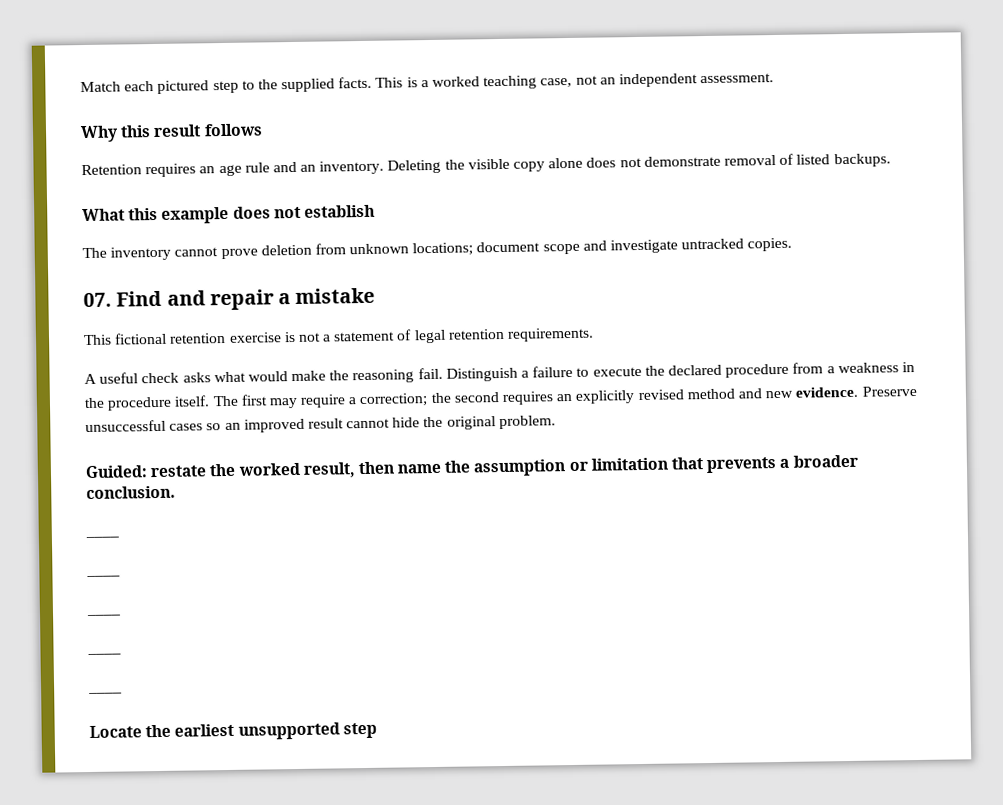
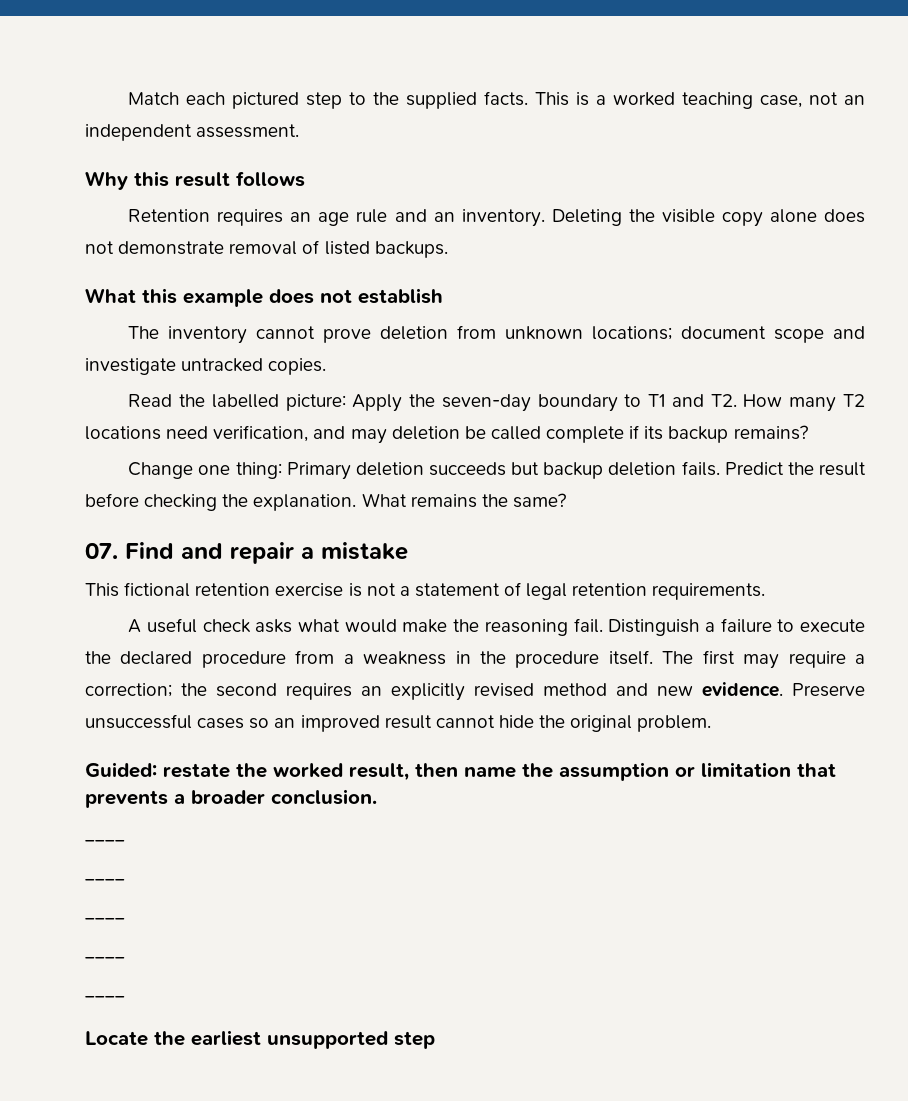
+ Read the labelled picture: Apply the seven-day boundary to T1 and T2. How many T2 locations need verification, and may deletion be called complete if its backup remains?
+ Change one thing: Primary deletion succeeds but backup deletion fails. Predict the result before checking the explanation. What remains the same?

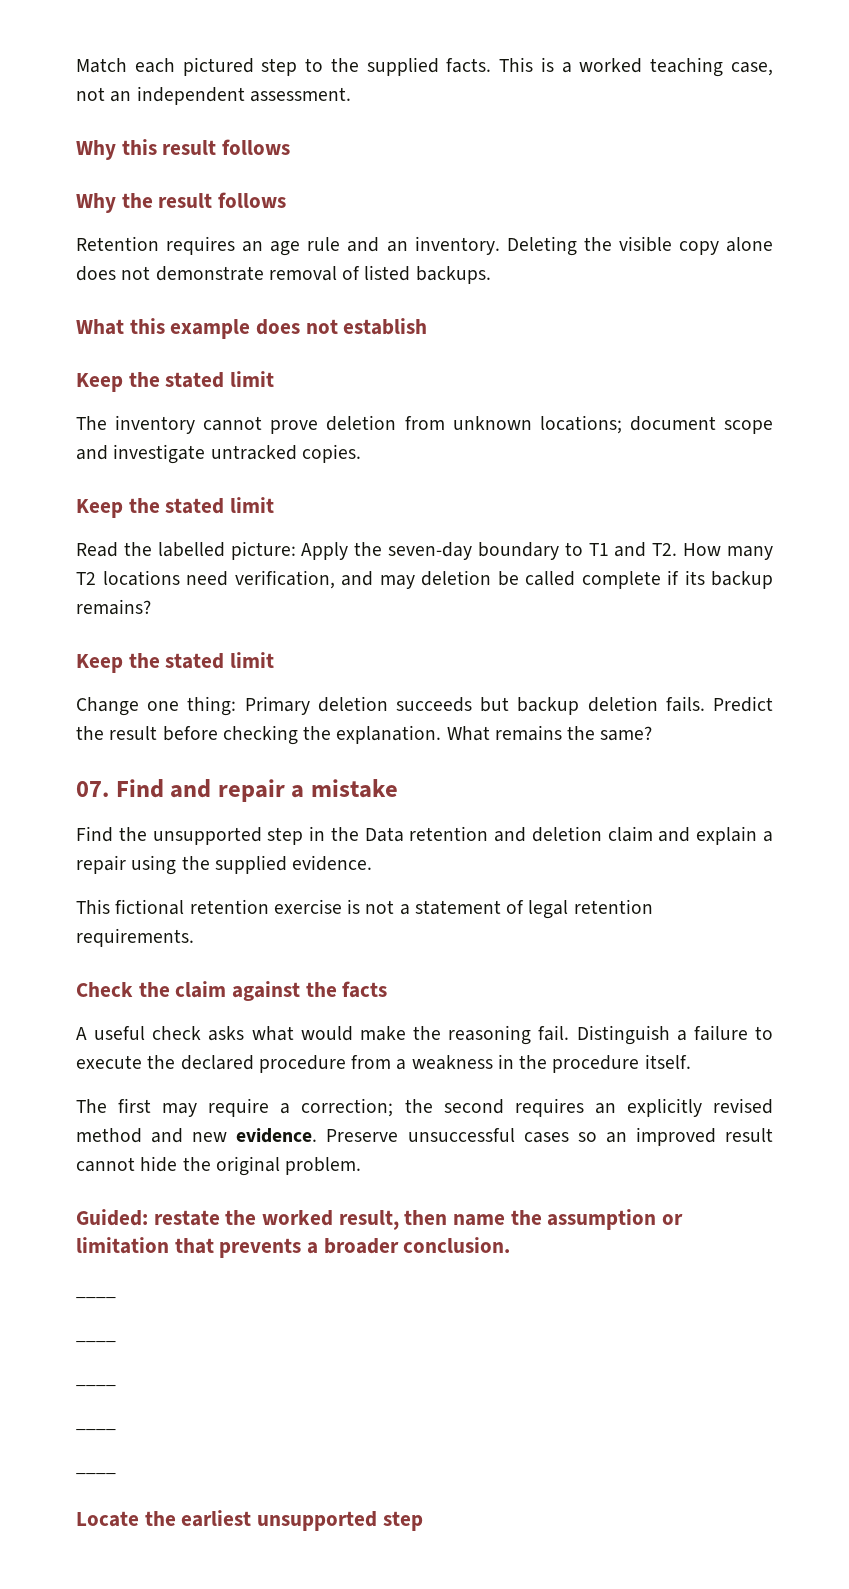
+ Why the result follows
  What this example does not establish
+ Keep the stated limit
  The inventory cannot prove deletion from unknown locations; document scope and investigate untracked copies.
+ Keep the stated limit
  Read the labelled picture: Apply the seven-day boundary to T1 and T2. How many T2 locations need verification, and may deletion be called complete if its backup remains?
+ Keep the stated limit
+ Find the unsupported step in the Data retention and deletion claim and explain a repair using the supplied evidence.
+ Check the claim against the facts
- Distinguish a failure to execute the declared procedure from a weakness in the procedure itself. The first may require a correction; the second requires an explicitly revised method and new evidence.
+ Distinguish a failure to execute the declared procedure from a weakness in the procedure itself.
+ The first may require a correction; the second requires an explicitly revised method and new evidence.

